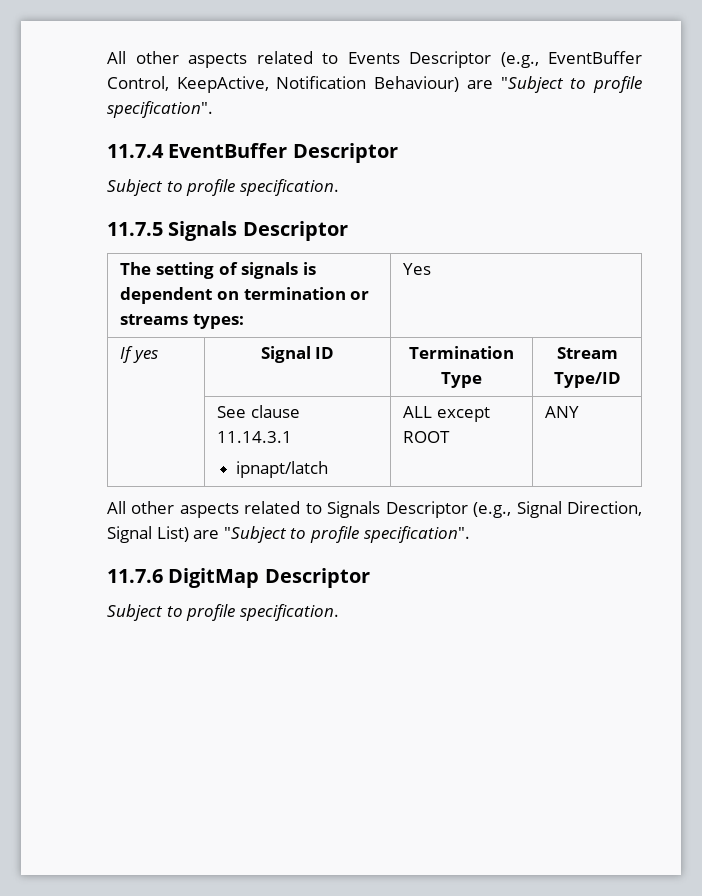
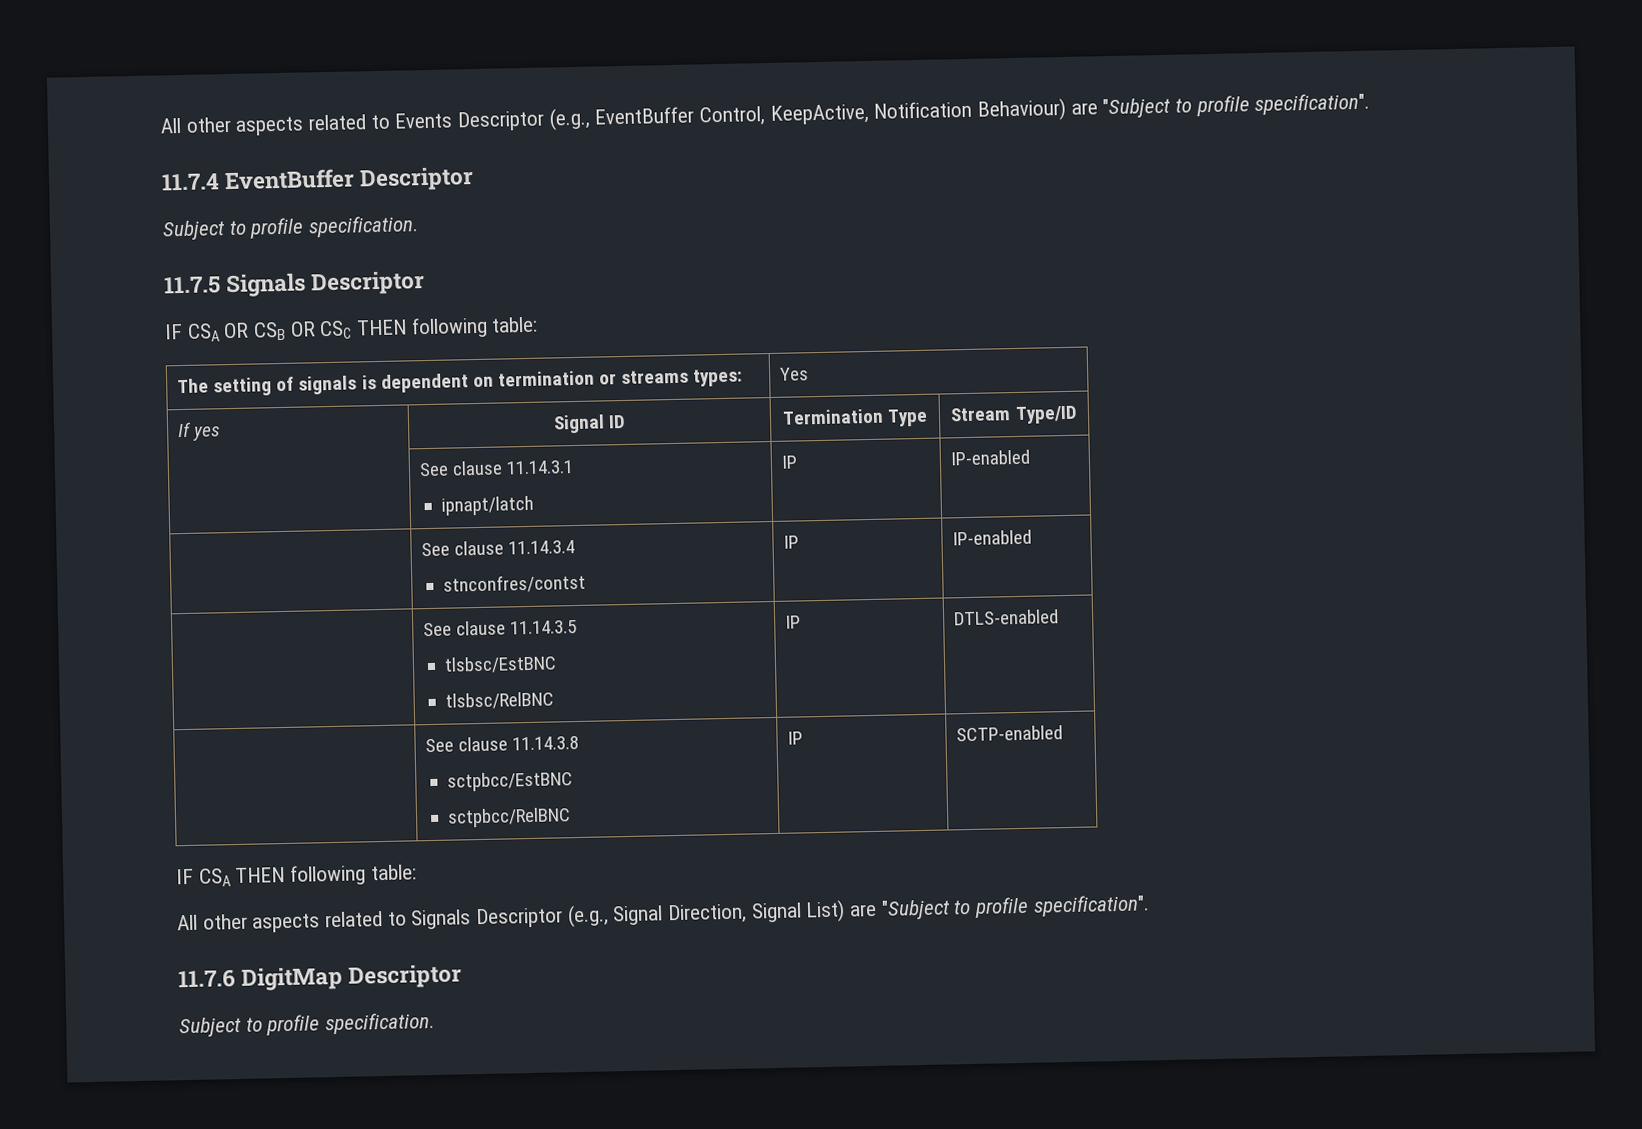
+ IF CSA OR CSB OR CSC THEN following table:
  | See clause 11.14.3.1
- ipnapt/latch | ALL except ROOT | ANY
+ ipnapt/latch | IP | IP-enabled
+ | See clause 11.14.3.4
+ stnconfres/contst | IP | IP-enabled
+ | See clause 11.14.3.5
+ tlsbsc/EstBNC
+ tlsbsc/RelBNC | IP | DTLS-enabled
+ | See clause 11.14.3.8
+ sctpbcc/EstBNC
+ sctpbcc/RelBNC | IP | SCTP-enabled
+ IF CSA THEN following table:

